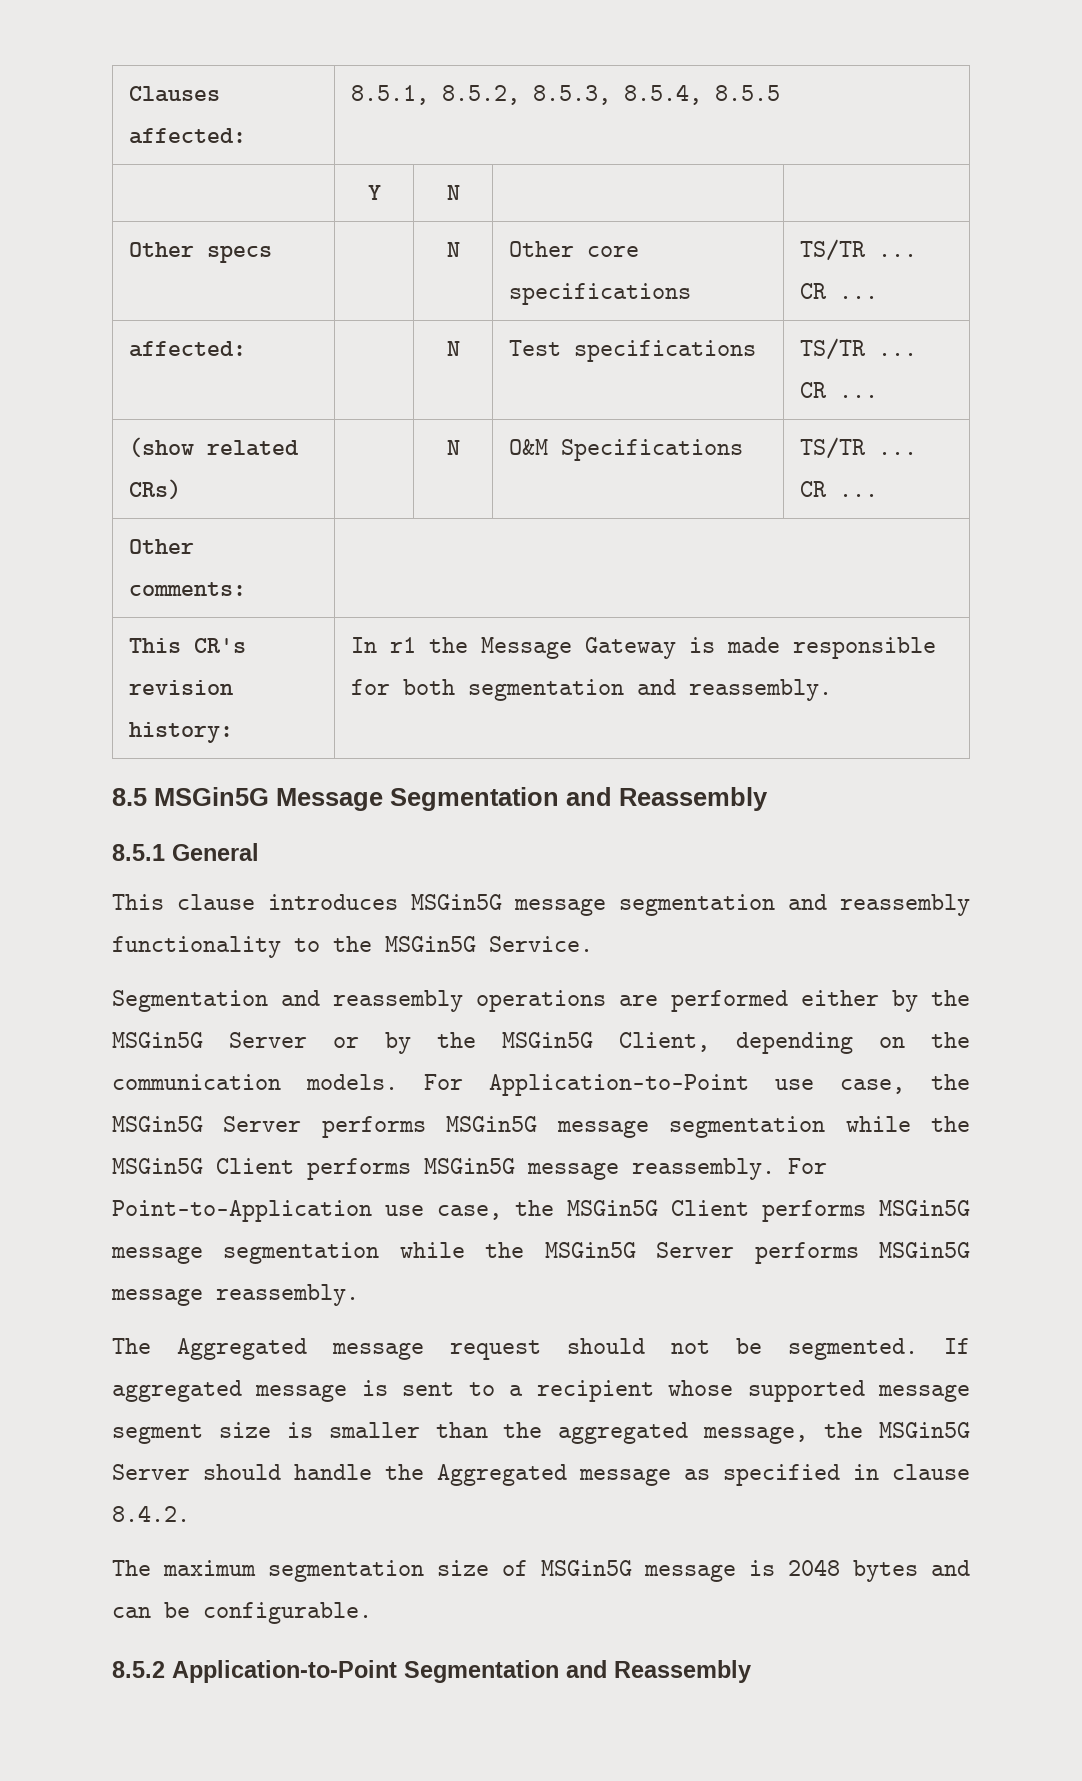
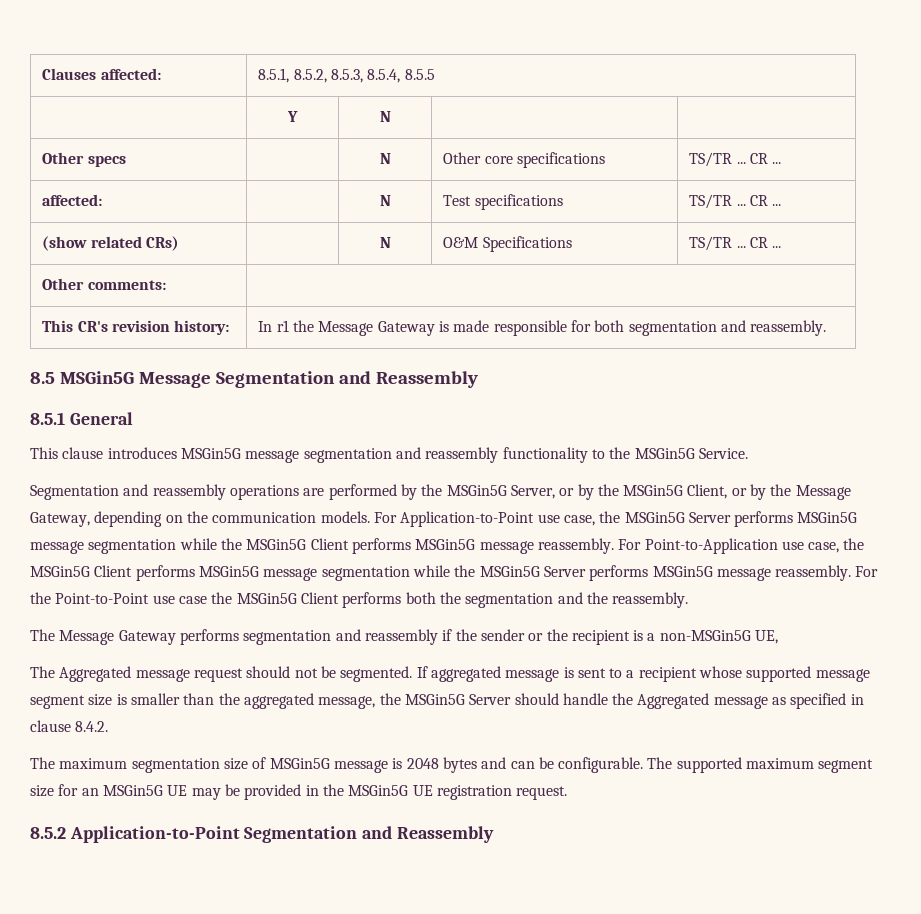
- Segmentation and reassembly operations are performed either by the MSGin5G Server or by the MSGin5G Client, depending on the communication models.
+ Segmentation and reassembly operations are performed by the MSGin5G Server, or by the MSGin5G Client, or by the Message Gateway, depending on the communication models.
+ For the Point-to-Point use case the MSGin5G Client performs both the segmentation and the reassembly.
+ The Message Gateway performs segmentation and reassembly if the sender or the recipient is a non-MSGin5G UE,
+ The supported maximum segment size for an MSGin5G UE may be provided in the MSGin5G UE registration request.

